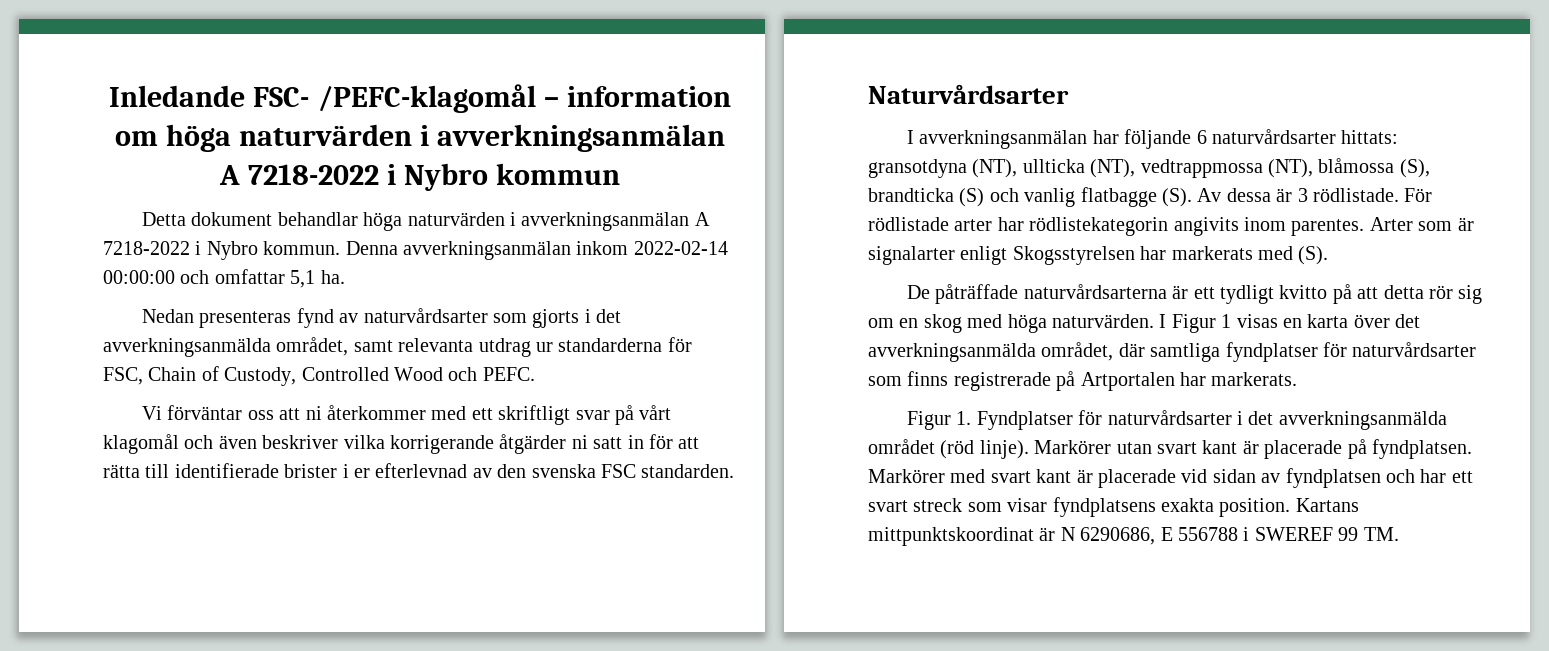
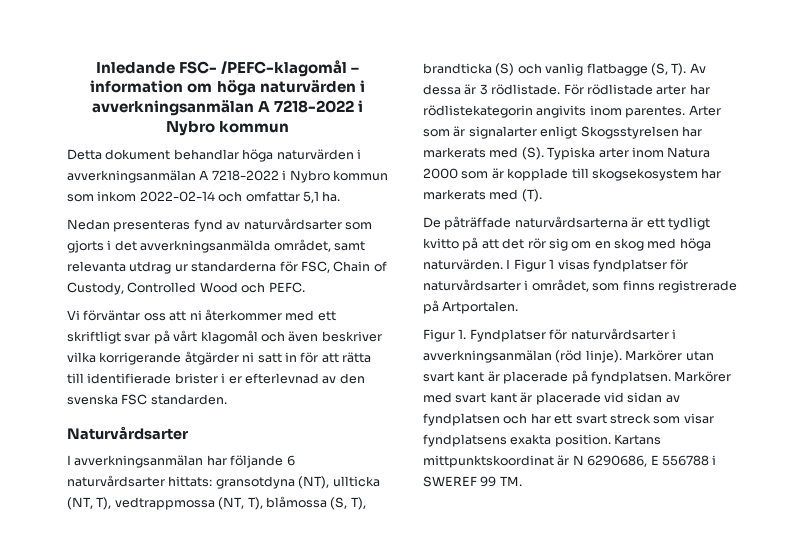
- Detta dokument behandlar höga naturvärden i avverkningsanmälan A 7218-2022 i Nybro kommun. Denna avverkningsanmälan inkom 2022-02-14 00:00:00 och omfattar 5,1 ha.
+ Detta dokument behandlar höga naturvärden i avverkningsanmälan A 7218-2022 i Nybro kommun som inkom 2022-02-14 och omfattar 5,1 ha.
- I avverkningsanmälan har följande 6 naturvårdsarter hittats: gransotdyna (NT), ullticka (NT), vedtrappmossa (NT), blåmossa (S), brandticka (S) och vanlig flatbagge (S). Av dessa är 3 rödlistade.
+ I avverkningsanmälan har följande 6 naturvårdsarter hittats: gransotdyna (NT), ullticka (NT, T), vedtrappmossa (NT, T), blåmossa (S, T), brandticka (S) och vanlig flatbagge (S, T). Av dessa är 3 rödlistade.
- Arter som är signalarter enligt Skogsstyrelsen har markerats med (S).
+ Arter som är signalarter enligt Skogsstyrelsen har markerats med (S). Typiska arter inom Natura 2000 som är kopplade till skogsekosystem har markerats med (T).
- De påträffade naturvårdsarterna är ett tydligt kvitto på att detta rör sig om en skog med höga naturvärden.
+ De påträffade naturvårdsarterna är ett tydligt kvitto på att det rör sig om en skog med höga naturvärden.
- I Figur 1 visas en karta över det avverkningsanmälda området, där samtliga fyndplatser för naturvårdsarter som finns registrerade på Artportalen har markerats.
+ I Figur 1 visas fyndplatser för naturvårdsarter i området, som finns registrerade på Artportalen.
- Figur 1. Fyndplatser för naturvårdsarter i det avverkningsanmälda området (röd linje).
+ Figur 1. Fyndplatser för naturvårdsarter i avverkningsanmälan (röd linje).

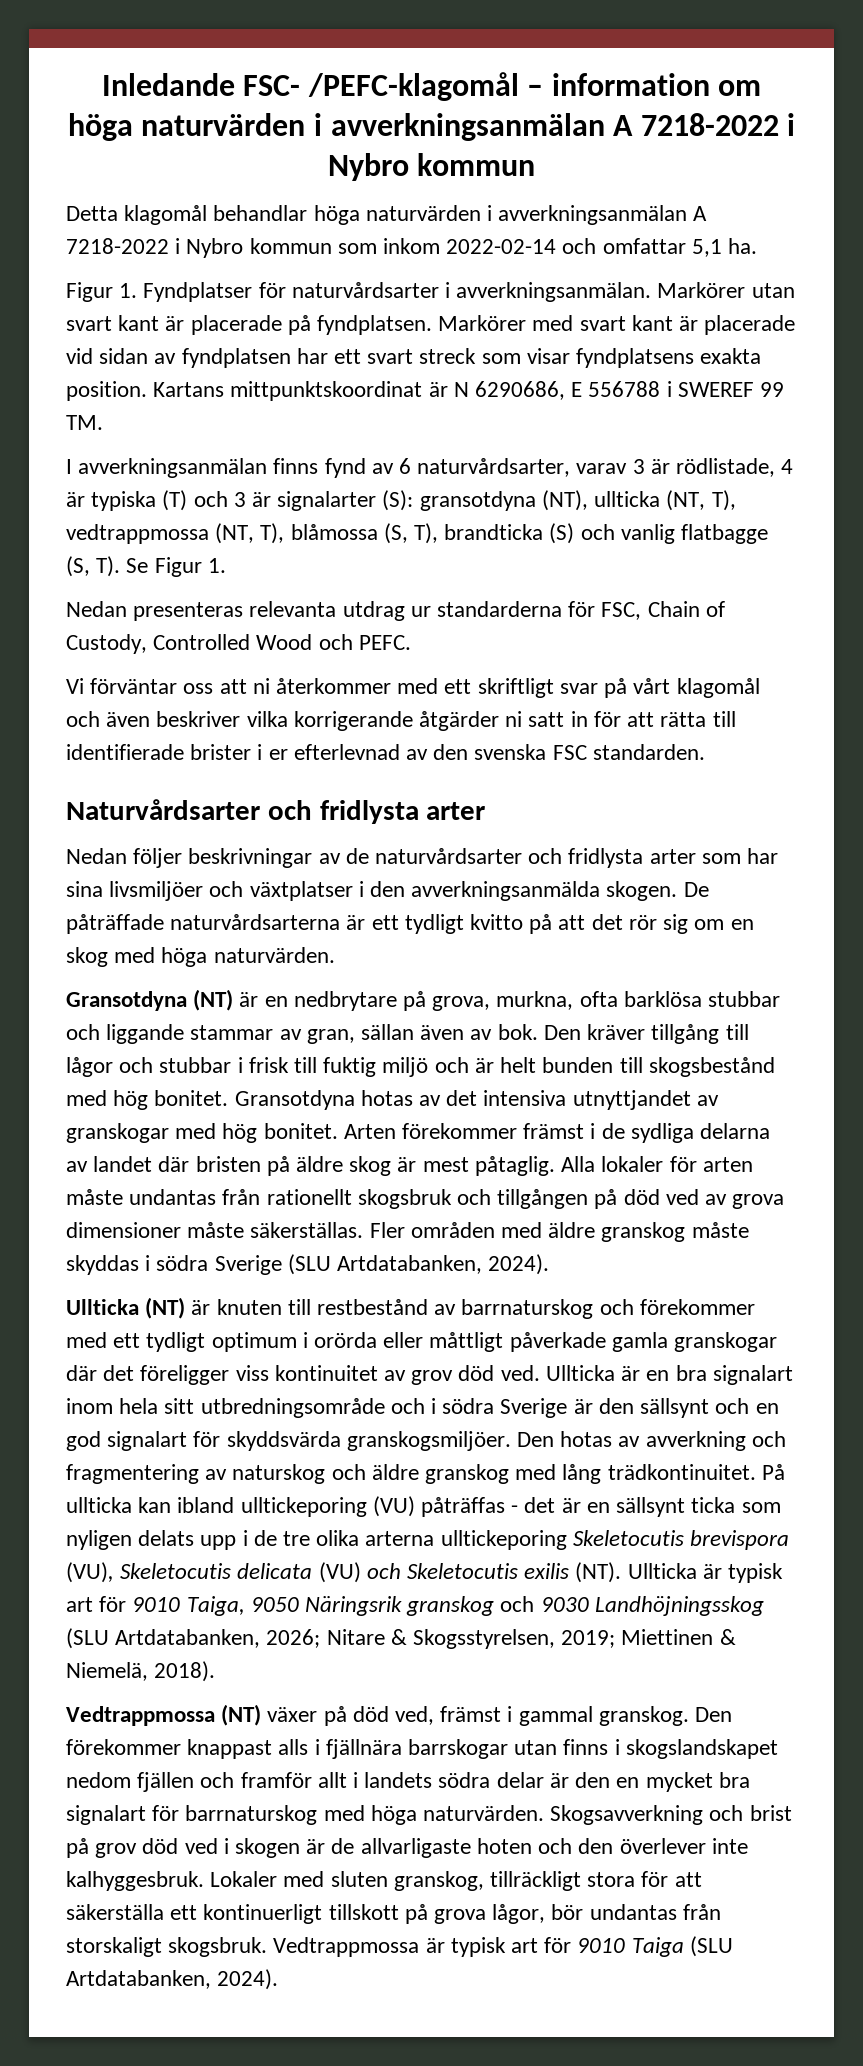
- Detta dokument behandlar höga naturvärden i avverkningsanmälan A 7218-2022 i Nybro kommun som inkom 2022-02-14 och omfattar 5,1 ha.
+ Detta klagomål behandlar höga naturvärden i avverkningsanmälan A 7218-2022 i Nybro kommun som inkom 2022-02-14 och omfattar 5,1 ha.
- Nedan presenteras fynd av naturvårdsarter som gjorts i det avverkningsanmälda området, samt relevanta utdrag ur standarderna för FSC, Chain of Custody, Controlled Wood och PEFC.
+ Figur 1. Fyndplatser för naturvårdsarter i avverkningsanmälan. Markörer utan svart kant är placerade på fyndplatsen. Markörer med svart kant är placerade vid sidan av fyndplatsen har ett svart streck som visar fyndplatsens exakta position. Kartans mittpunktskoordinat är N 6290686, E 556788 i SWEREF 99 TM.
+ I avverkningsanmälan finns fynd av 6 naturvårdsarter, varav 3 är rödlistade, 4 är typiska (T) och 3 är signalarter (S): gransotdyna (NT), ullticka (NT, T), vedtrappmossa (NT, T), blåmossa (S, T), brandticka (S) och vanlig flatbagge (S, T). Se Figur 1.
+ Nedan presenteras relevanta utdrag ur standarderna för FSC, Chain of Custody, Controlled Wood och PEFC.
- Naturvårdsarter
- I avverkningsanmälan har följande 6 naturvårdsarter hittats: gransotdyna (NT), ullticka (NT, T), vedtrappmossa (NT, T), blåmossa (S, T), brandticka (S) och vanlig flatbagge (S, T). Av dessa är 3 rödlistade. För rödlistade arter har rödlistekategorin angivits inom parentes. Arter som är signalarter enligt Skogsstyrelsen har markerats med (S). Typiska arter inom Natura 2000 som är kopplade till skogsekosystem har markerats med (T).
- De påträffade naturvårdsarterna är ett tydligt kvitto på att det rör sig om en skog med höga naturvärden. I Figur 1 visas fyndplatser för naturvårdsarter i området, som finns registrerade på Artportalen.
- Figur 1. Fyndplatser för naturvårdsarter i avverkningsanmälan (röd linje). Markörer utan svart kant är placerade på fyndplatsen. Markörer med svart kant är placerade vid sidan av fyndplatsen och har ett svart streck som visar fyndplatsens exakta position. Kartans mittpunktskoordinat är N 6290686, E 556788 i SWEREF 99 TM.
+ Naturvårdsarter och fridlysta arter
+ Nedan följer beskrivningar av de naturvårdsarter och fridlysta arter som har sina livsmiljöer och växtplatser i den avverkningsanmälda skogen. De påträffade naturvårdsarterna är ett tydligt kvitto på att det rör sig om en skog med höga naturvärden.
+ Gransotdyna (NT) är en nedbrytare på grova, murkna, ofta barklösa stubbar och liggande stammar av gran, sällan även av bok. Den kräver tillgång till lågor och stubbar i frisk till fuktig miljö och är helt bunden till skogsbestånd med hög bonitet. Gransotdyna hotas av det intensiva utnyttjandet av granskogar med hög bonitet. Arten förekommer främst i de sydliga delarna av landet där bristen på äldre skog är mest påtaglig. Alla lokaler för arten måste undantas från rationellt skogsbruk och tillgången på död ved av grova dimensioner måste säkerställas. Fler områden med äldre granskog måste skyddas i södra Sverige (SLU Artdatabanken, 2024).
+ Ullticka (NT) är knuten till restbestånd av barrnaturskog och förekommer med ett tydligt optimum i orörda eller måttligt påverkade gamla granskogar där det föreligger viss kontinuitet av grov död ved. Ullticka är en bra signalart inom hela sitt utbredningsområde och i södra Sverige är den sällsynt och en god signalart för skyddsvärda granskogsmiljöer. Den hotas av avverkning och fragmentering av naturskog och äldre granskog med lång trädkontinuitet. På ullticka kan ibland ulltickeporing (VU) påträffas - det är en sällsynt ticka som nyligen delats upp i de tre olika arterna ulltickeporing Skeletocutis brevispora (VU), Skeletocutis delicata (VU) och Skeletocutis exilis (NT). Ullticka är typisk art för 9010 Taiga, 9050 Näringsrik granskog och 9030 Landhöjningsskog (SLU Artdatabanken, 2026; Nitare & Skogsstyrelsen, 2019; Miettinen & Niemelä, 2018).
+ Vedtrappmossa (NT) växer på död ved, främst i gammal granskog. Den förekommer knappast alls i fjällnära barrskogar utan finns i skogslandskapet nedom fjällen och framför allt i landets södra delar är den en mycket bra signalart för barrnaturskog med höga naturvärden. Skogsavverkning och brist på grov död ved i skogen är de allvarligaste hoten och den överlever inte kalhyggesbruk. Lokaler med sluten granskog, tillräckligt stora för att säkerställa ett kontinuerligt tillskott på grova lågor, bör undantas från storskaligt skogsbruk. Vedtrappmossa är typisk art för 9010 Taiga (SLU Artdatabanken, 2024).

